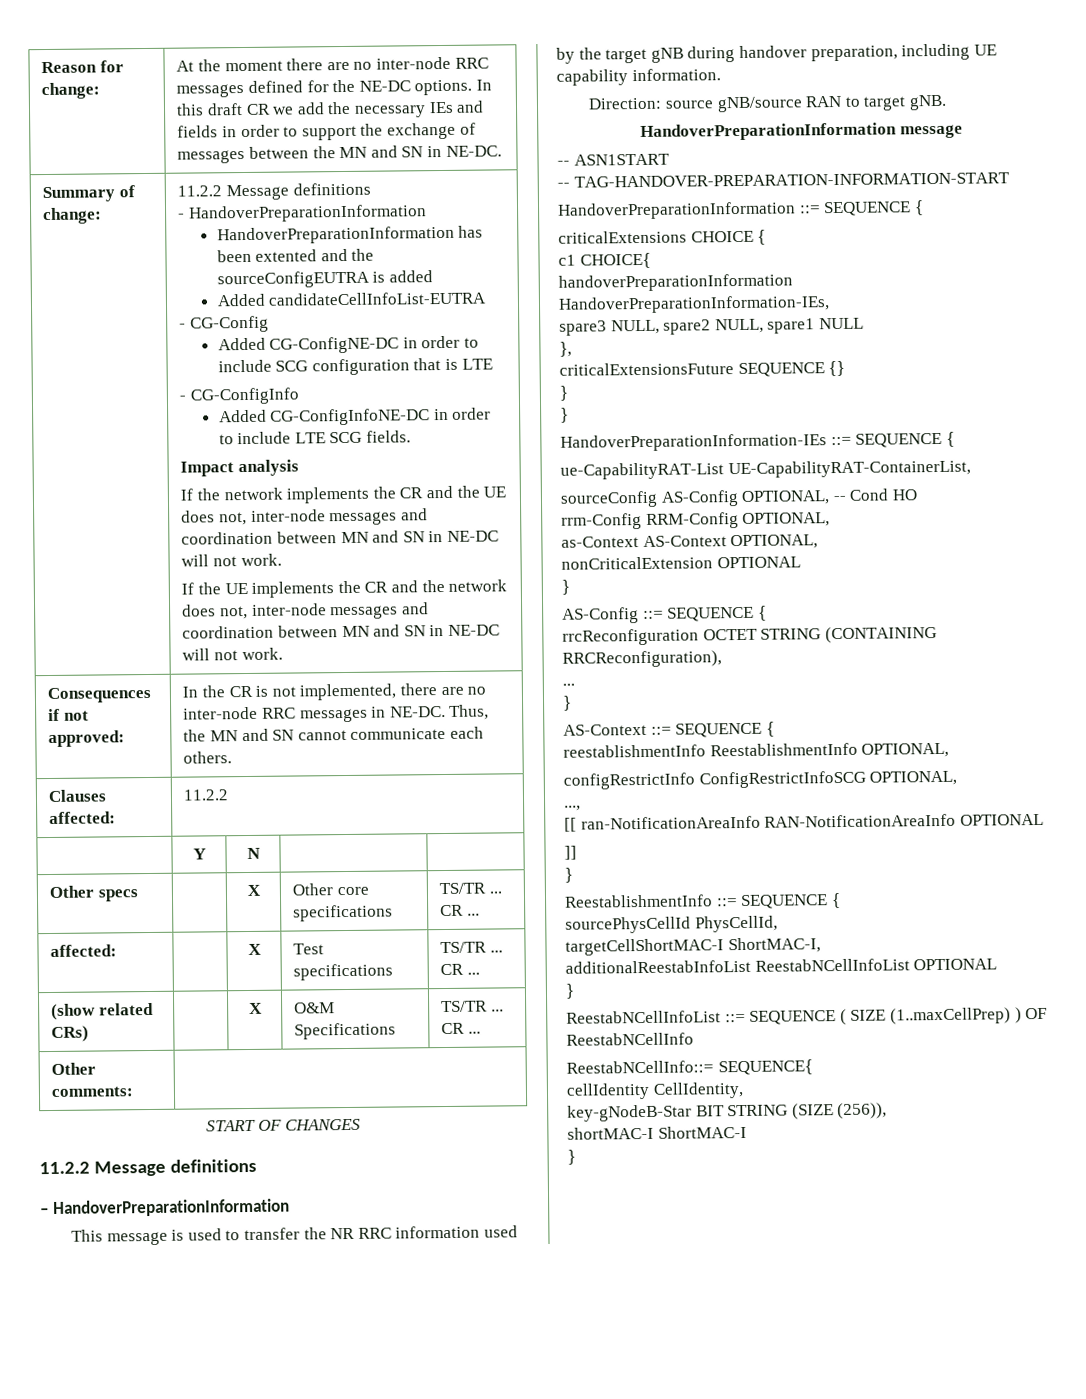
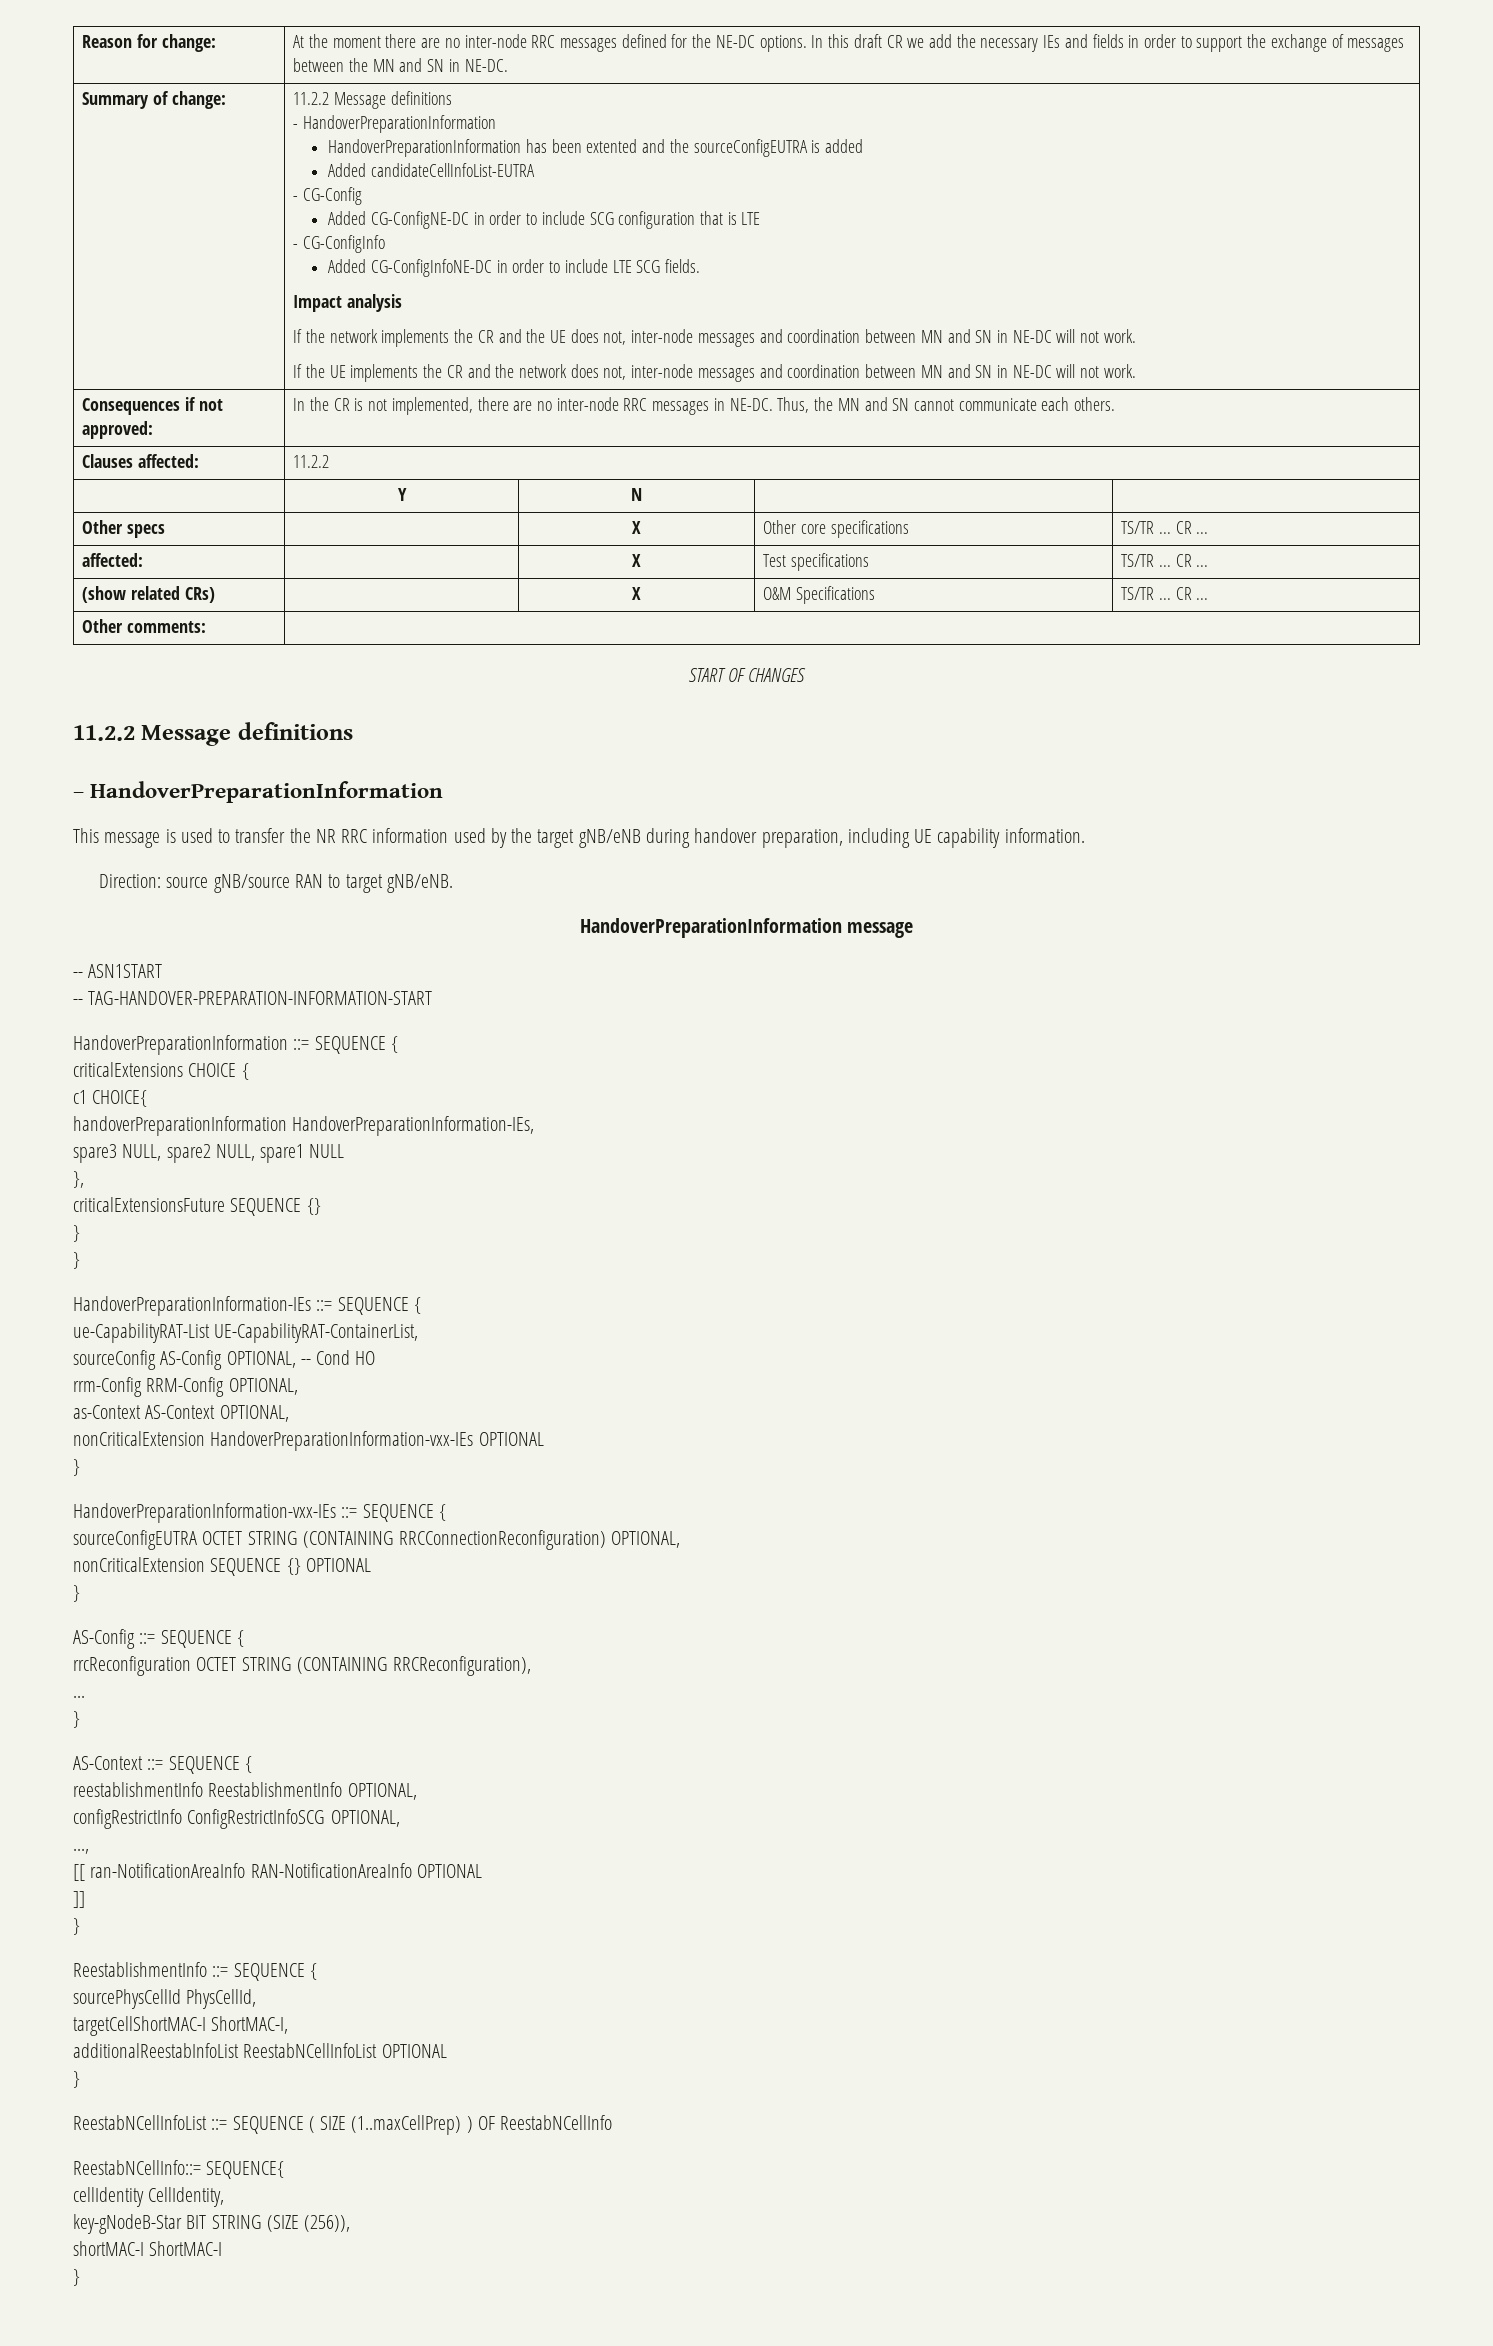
- This message is used to transfer the NR RRC information used by the target gNB during handover preparation, including UE capability information.
+ This message is used to transfer the NR RRC information used by the target gNB/eNB during handover preparation, including UE capability information.
- Direction: source gNB/source RAN to target gNB.
+ Direction: source gNB/source RAN to target gNB/eNB.
- nonCriticalExtension OPTIONAL
+ nonCriticalExtension HandoverPreparationInformation-vxx-IEs OPTIONAL
+ }
+ HandoverPreparationInformation-vxx-IEs ::= SEQUENCE {
+ sourceConfigEUTRA OCTET STRING (CONTAINING RRCConnectionReconfiguration) OPTIONAL,
+ nonCriticalExtension SEQUENCE {} OPTIONAL

